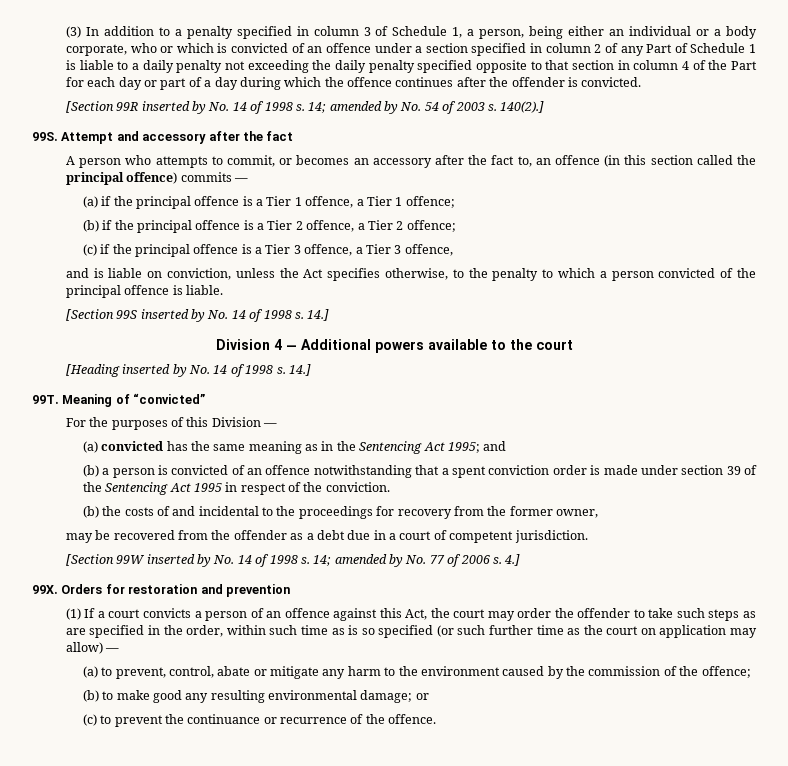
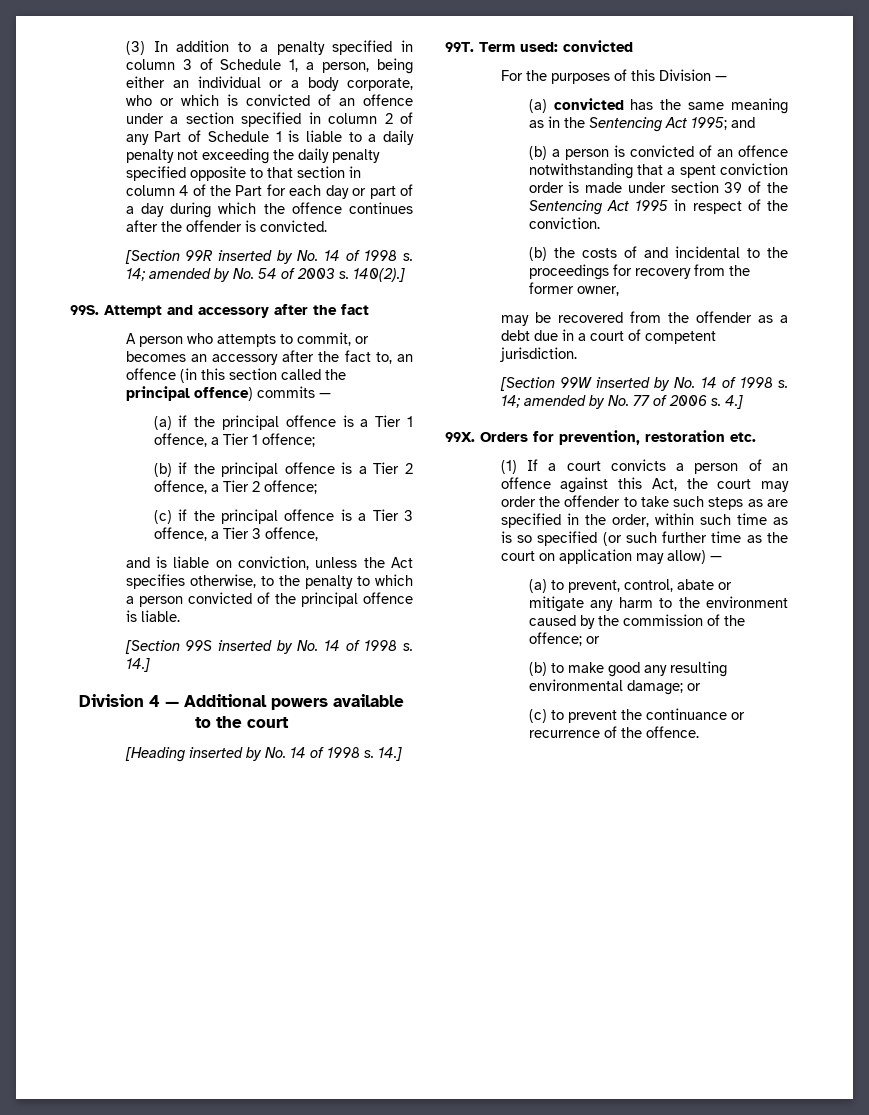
- Meaning of “convicted”
+ Term used: convicted
- Orders for restoration and prevention
+ Orders for prevention, restoration etc.
- (a) to prevent, control, abate or mitigate any harm to the environment caused by the commission of the offence;
+ (a) to prevent, control, abate or mitigate any harm to the environment caused by the commission of the offence; or

